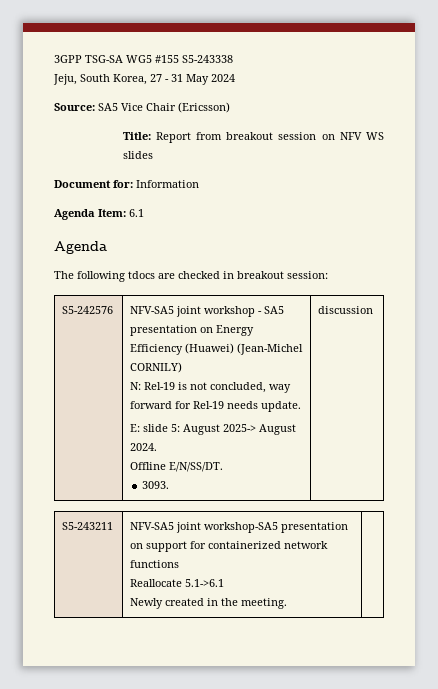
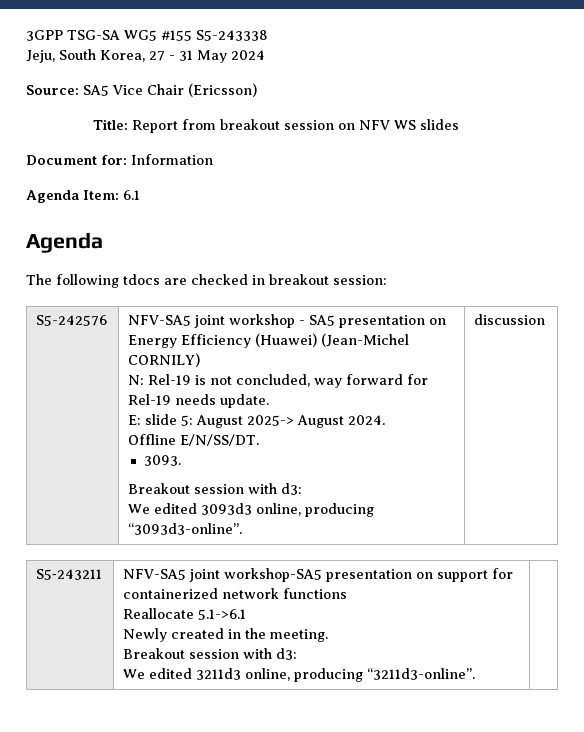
  3093.
+ Breakout session with d3:
+ We edited 3093d3 online, producing “3093d3-online”.
  S5‑243211 | NFV-SA5 joint workshop-SA5 presentation on support for containerized network functions
  Reallocate 5.1->6.1
- Newly created in the meeting. |
+ Newly created in the meeting.
+ Breakout session with d3:
+ We edited 3211d3 online, producing “3211d3-online”. |

